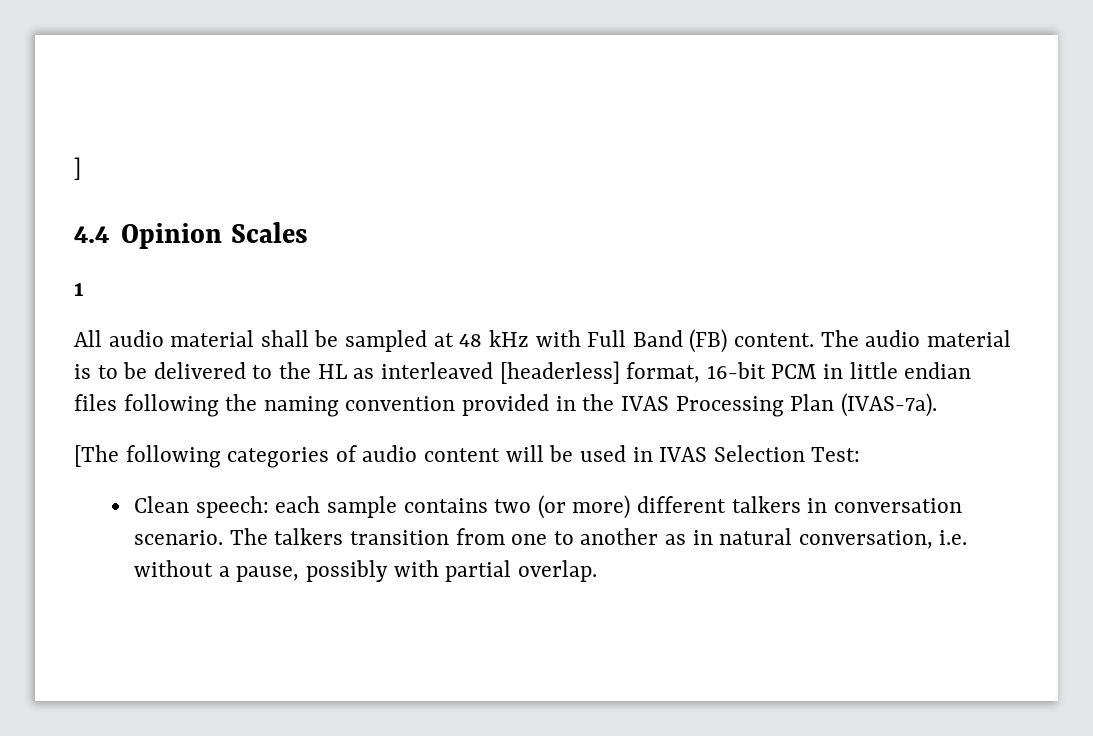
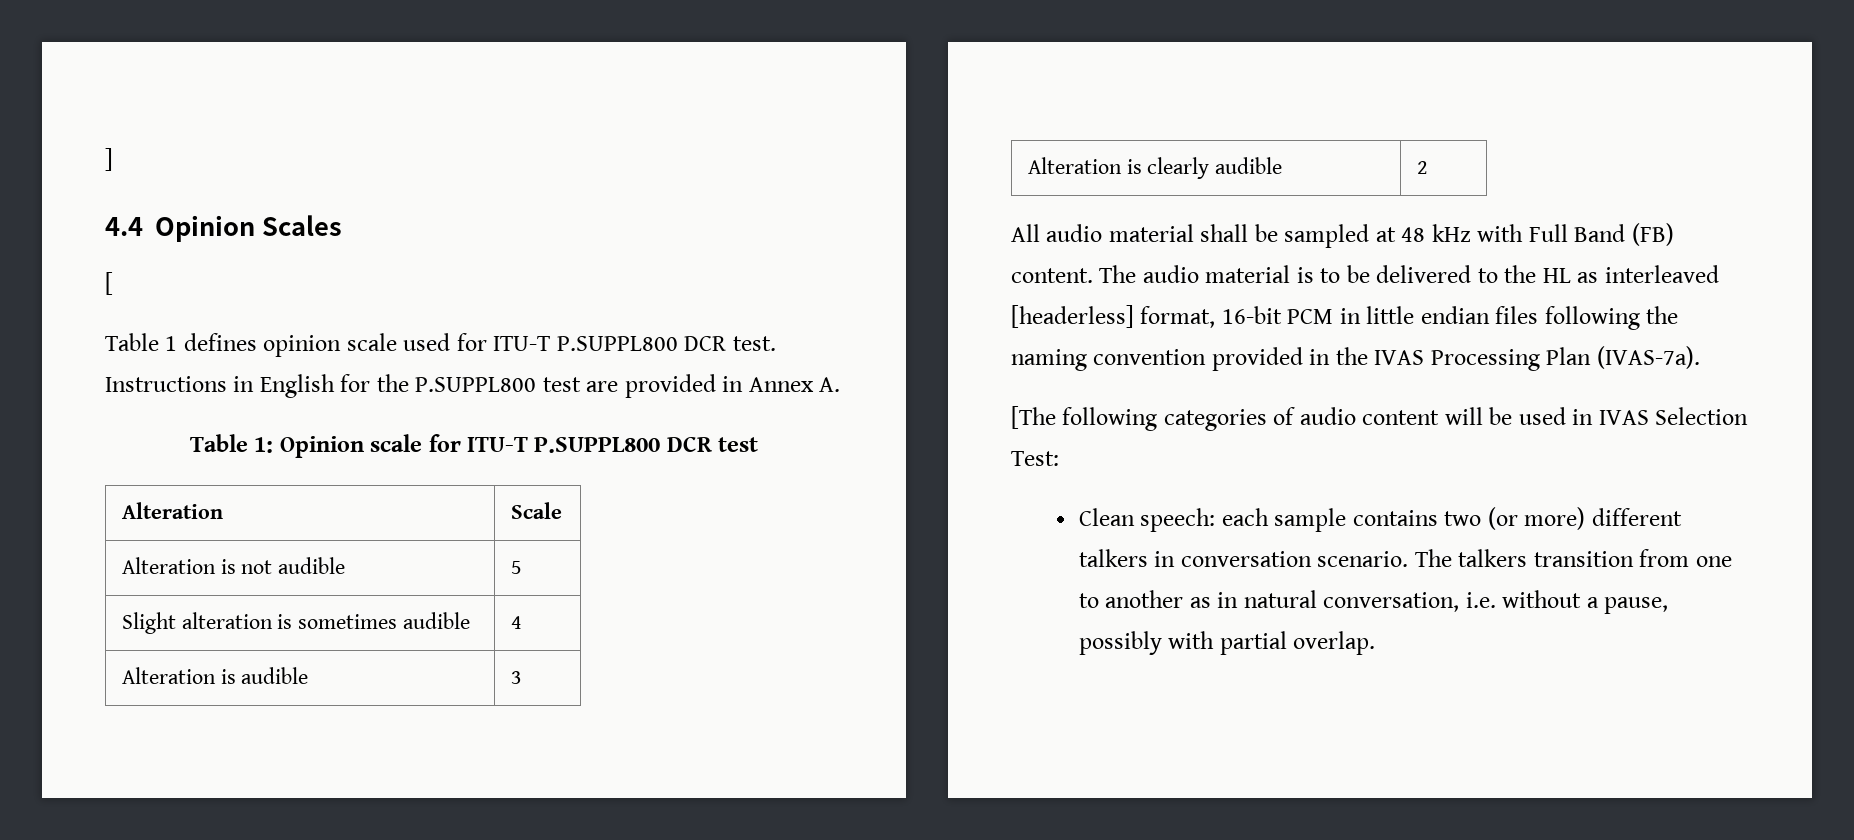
- 1
+ [
+ Table 1 defines opinion scale used for ITU-T P.SUPPL800 DCR test. Instructions in English for the P.SUPPL800 test are provided in Annex A.
+ Table 1: Opinion scale for ITU-T P.SUPPL800 DCR test
+ Alteration | Scale
+ Alteration is not audible | 5
+ Slight alteration is sometimes audible | 4
+ Alteration is audible | 3
+ Alteration is clearly audible | 2

